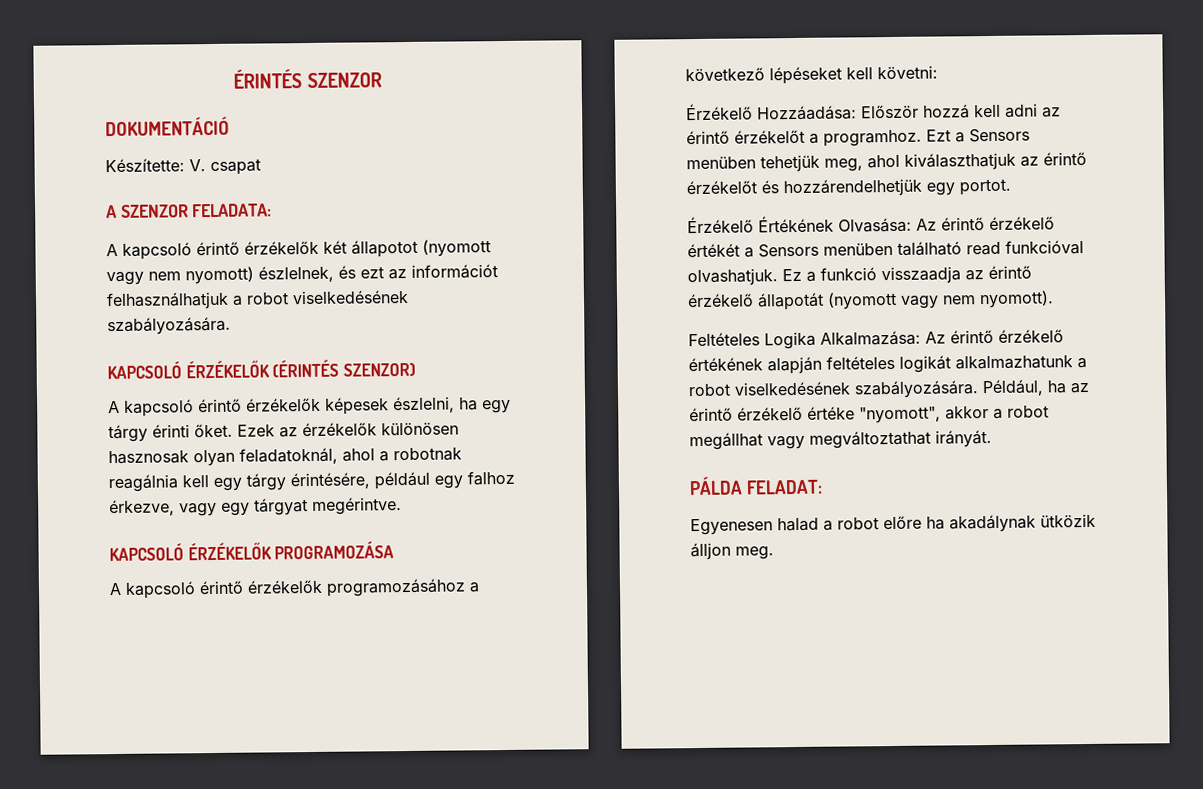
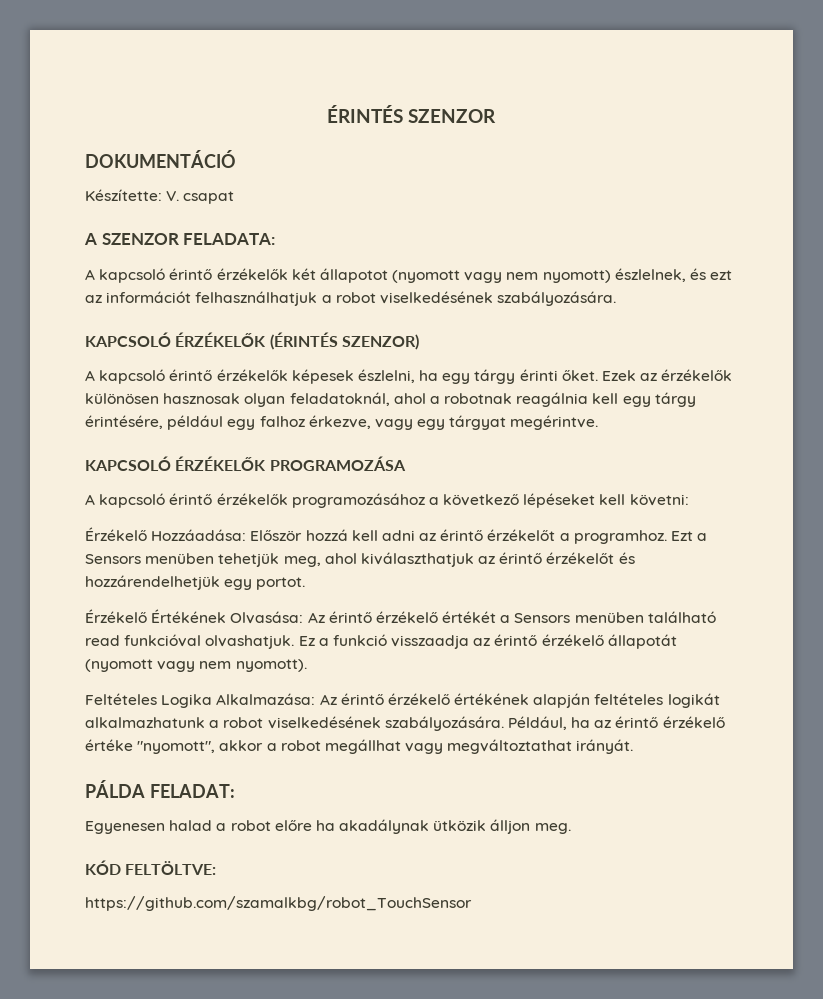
+ KÓD FELTÖLTVE:
+ https://github.com/szamalkbg/robot_TouchSensor

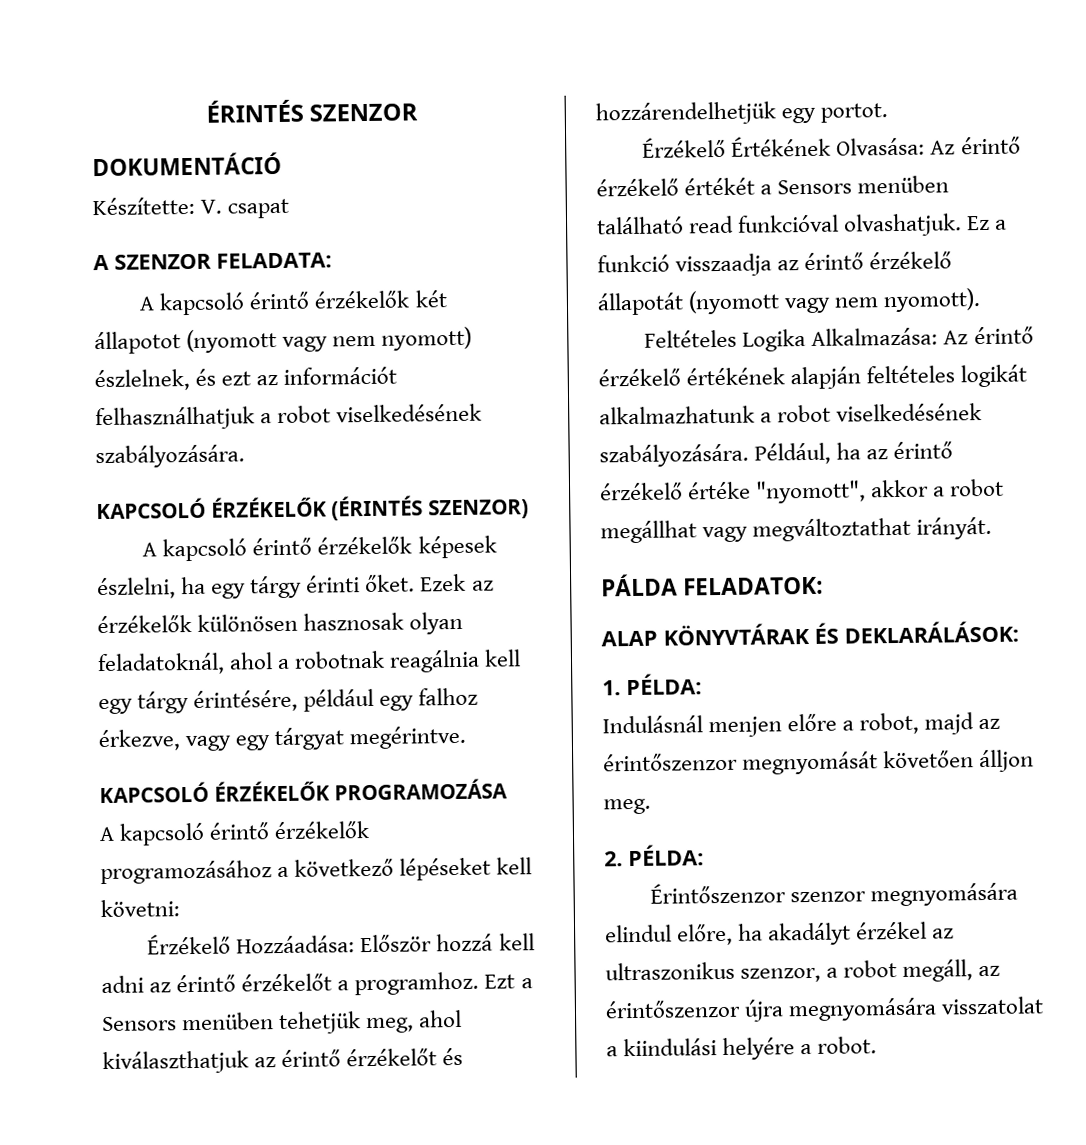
- PÁLDA FELADAT:
- Egyenesen halad a robot előre ha akadálynak ütközik álljon meg.
- KÓD FELTÖLTVE:
- https://github.com/szamalkbg/robot_TouchSensor
+ PÁLDA FELADATOK:
+ ALAP KÖNYVTÁRAK ÉS DEKLARÁLÁSOK:
+ 1. PÉLDA:
+ Indulásnál menjen előre a robot, majd az érintőszenzor megnyomását követően álljon meg.
+ 2. PÉLDA:
+ Érintőszenzor szenzor megnyomására elindul előre, ha akadályt érzékel az ultraszonikus szenzor, a robot megáll, az érintőszenzor újra megnyomására visszatolat a kiindulási helyére a robot.

